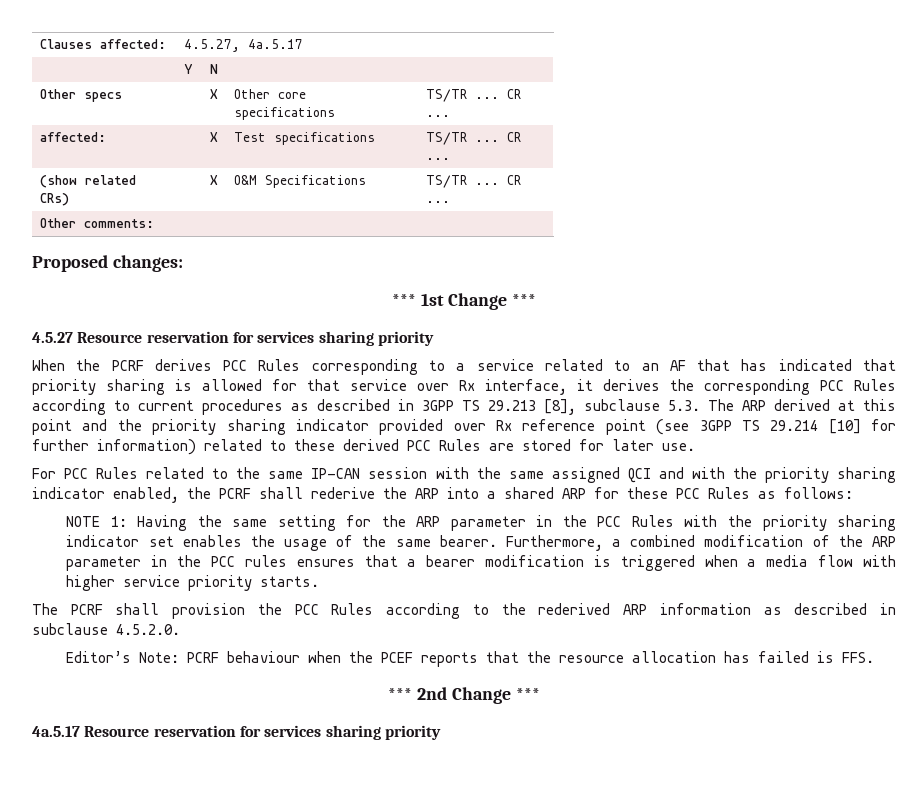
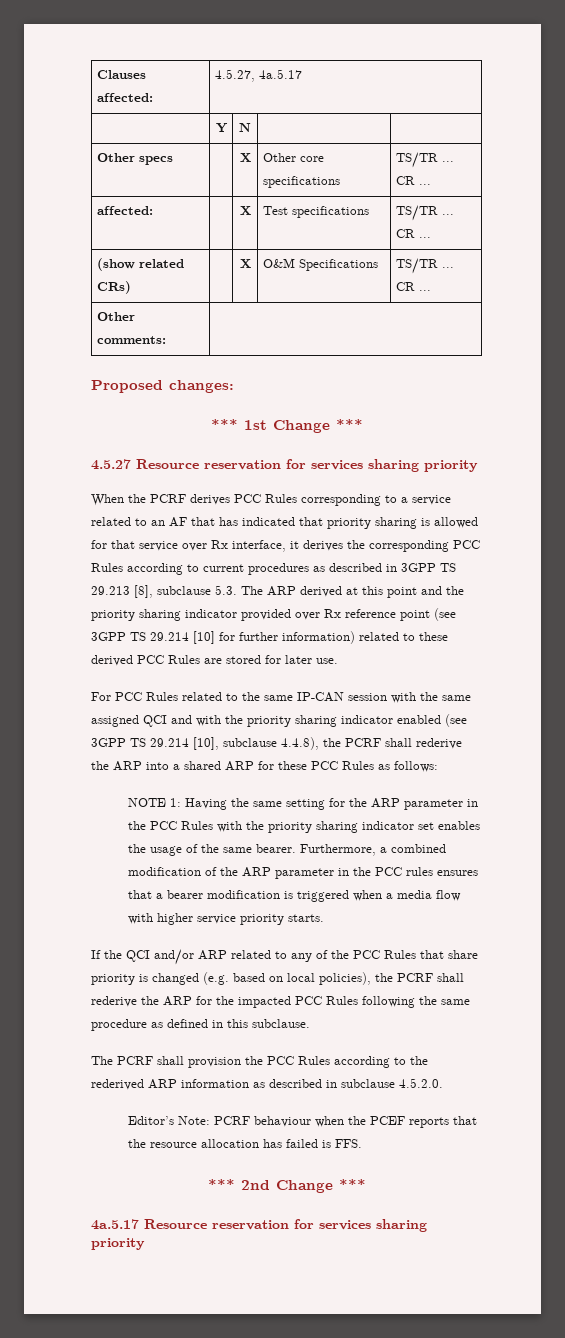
- For PCC Rules related to the same IP-CAN session with the same assigned QCI and with the priority sharing indicator enabled, the PCRF shall rederive the ARP into a shared ARP for these PCC Rules as follows:
+ For PCC Rules related to the same IP-CAN session with the same assigned QCI and with the priority sharing indicator enabled (see 3GPP TS 29.214 [10], subclause 4.4.8), the PCRF shall rederive the ARP into a shared ARP for these PCC Rules as follows:
+ If the QCI and/or ARP related to any of the PCC Rules that share priority is changed (e.g. based on local policies), the PCRF shall rederive the ARP for the impacted PCC Rules following the same procedure as defined in this subclause.

